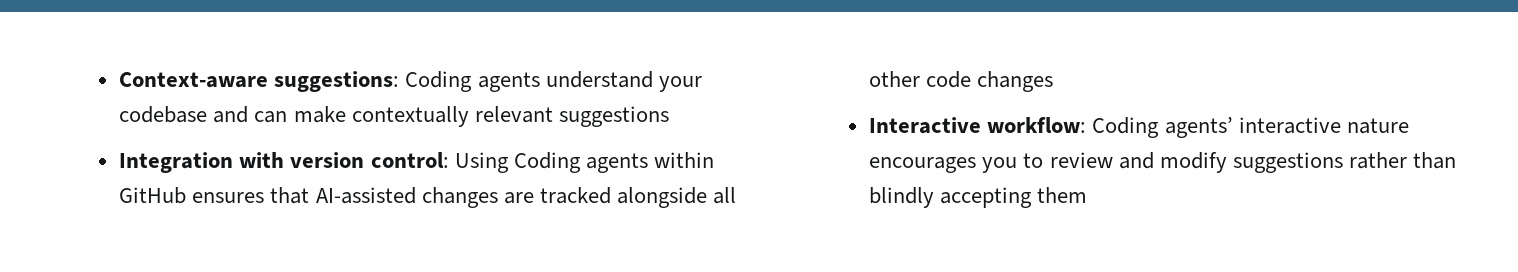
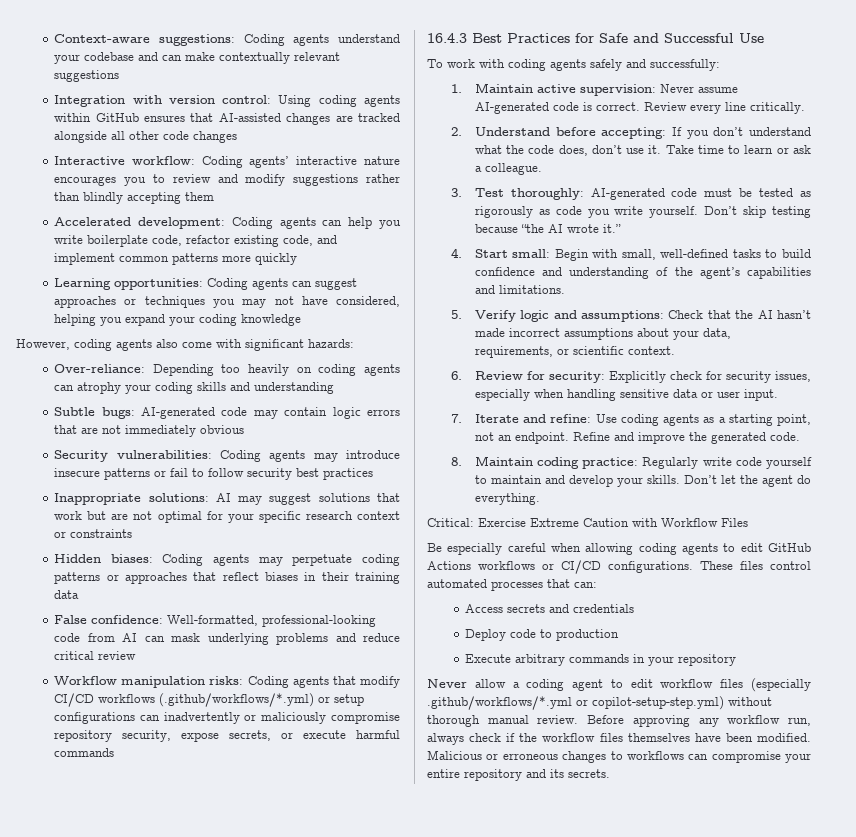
- Integration with version control: Using Coding agents within GitHub ensures that AI-assisted changes are tracked alongside all other code changes
+ Integration with version control: Using coding agents within GitHub ensures that AI-assisted changes are tracked alongside all other code changes
+ Accelerated development: Coding agents can help you write boilerplate code, refactor existing code, and implement common patterns more quickly
+ Learning opportunities: Coding agents can suggest approaches or techniques you may not have considered, helping you expand your coding knowledge
+ However, coding agents also come with significant hazards:
+ Over-reliance: Depending too heavily on coding agents can atrophy your coding skills and understanding
+ Subtle bugs: AI-generated code may contain logic errors that are not immediately obvious
+ Security vulnerabilities: Coding agents may introduce insecure patterns or fail to follow security best practices
+ Inappropriate solutions: AI may suggest solutions that work but are not optimal for your specific research context or constraints
+ Hidden biases: Coding agents may perpetuate coding patterns or approaches that reflect biases in their training data
+ False confidence: Well-formatted, professional-looking code from AI can mask underlying problems and reduce critical review
+ Workflow manipulation risks: Coding agents that modify CI/CD workflows (.github/workflows/*.yml) or setup configurations can inadvertently or maliciously compromise repository security, expose secrets, or execute harmful commands
+ 16.4.3 Best Practices for Safe and Successful Use
+ To work with coding agents safely and successfully:
+ 1. Maintain active supervision: Never assume AI-generated code is correct. Review every line critically.
+ 2. Understand before accepting: If you don’t understand what the code does, don’t use it. Take time to learn or ask a colleague.
+ 3. Test thoroughly: AI-generated code must be tested as rigorously as code you write yourself. Don’t skip testing because “the AI wrote it.”
+ 4. Start small: Begin with small, well-defined tasks to build confidence and understanding of the agent’s capabilities and limitations.
+ 5. Verify logic and assumptions: Check that the AI hasn’t made incorrect assumptions about your data, requirements, or scientific context.
+ 6. Review for security: Explicitly check for security issues, especially when handling sensitive data or user input.
+ 7. Iterate and refine: Use coding agents as a starting point, not an endpoint. Refine and improve the generated code.
+ 8. Maintain coding practice: Regularly write code yourself to maintain and develop your skills. Don’t let the agent do everything.
+ Critical: Exercise Extreme Caution with Workflow Files
+ Be especially careful when allowing coding agents to edit GitHub Actions workflows or CI/CD configurations. These files control automated processes that can:
+ Access secrets and credentials
+ Deploy code to production
+ Execute arbitrary commands in your repository
+ Never allow a coding agent to edit workflow files (especially .github/workflows/*.yml or copilot-setup-step.yml) without thorough manual review. Before approving any workflow run, always check if the workflow files themselves have been modified. Malicious or erroneous changes to workflows can compromise your entire repository and its secrets.

